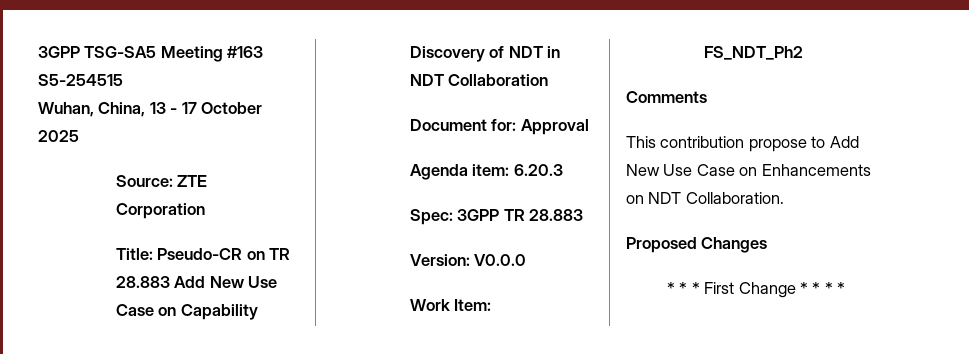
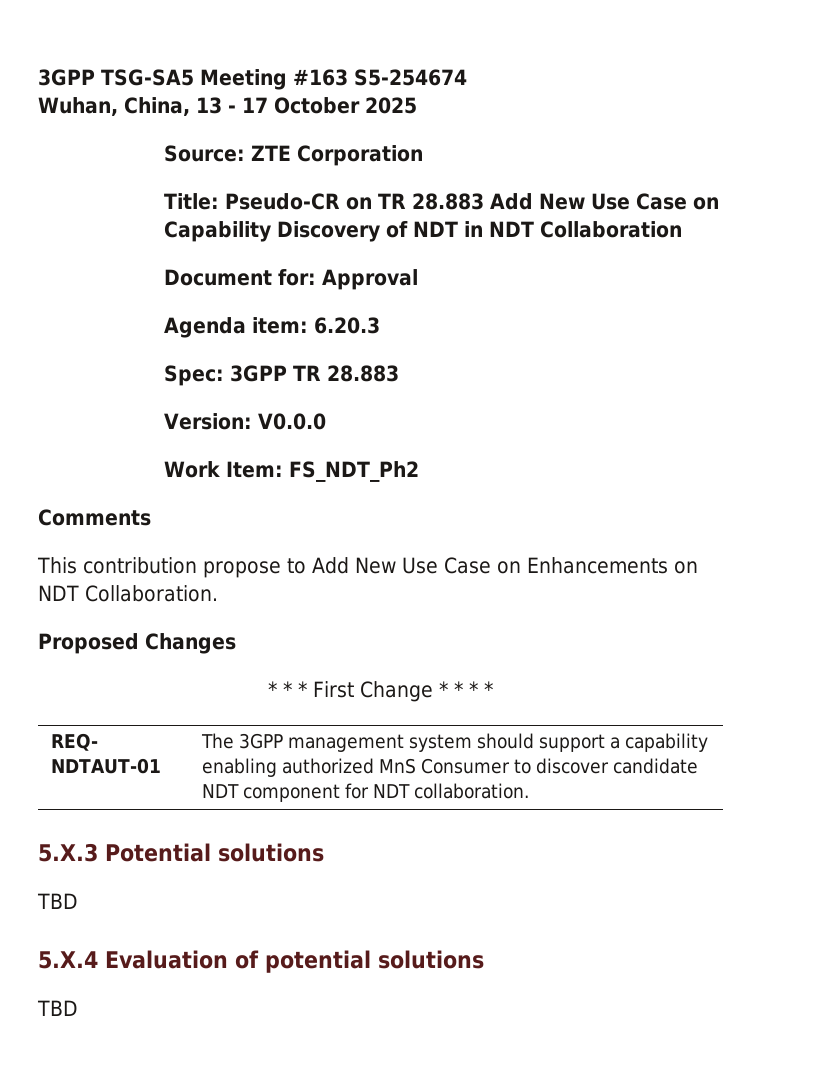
- 3GPP TSG-SA5 Meeting #163 S5-254515
+ 3GPP TSG-SA5 Meeting #163 S5-254674
+ REQ- NDTAUT-01 | The 3GPP management system should support a capability enabling authorized MnS Consumer to discover candidate NDT component for NDT collaboration.
+ 5.X.3 Potential solutions
+ TBD
+ 5.X.4 Evaluation of potential solutions
+ TBD

